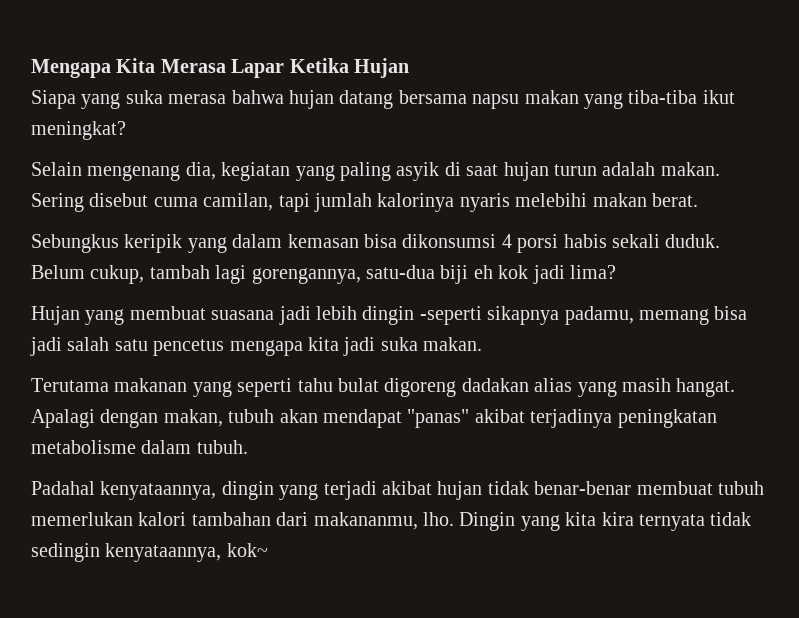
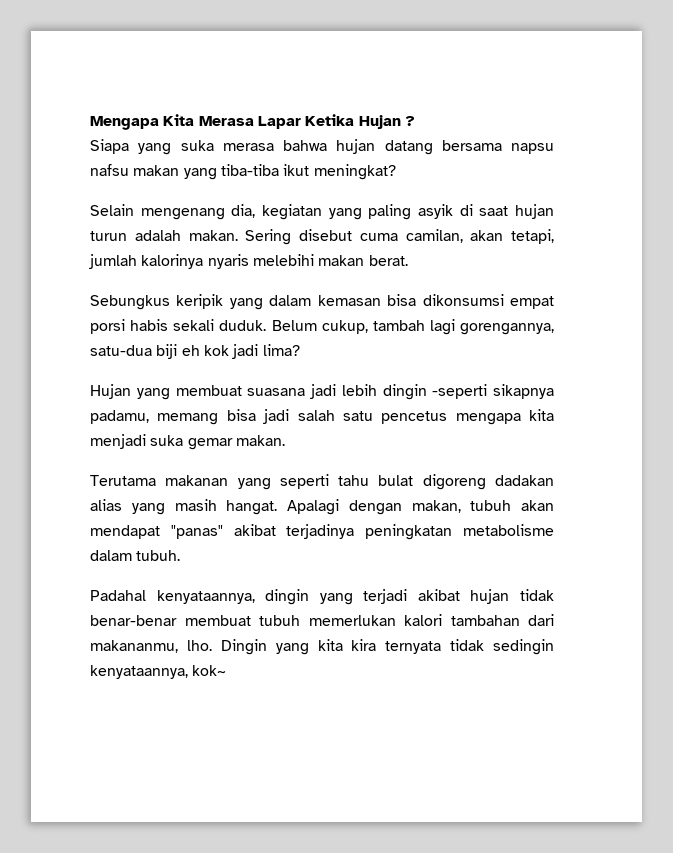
- Mengapa Kita Merasa Lapar Ketika Hujan
+ Mengapa Kita Merasa Lapar Ketika Hujan ?
- Siapa yang suka merasa bahwa hujan datang bersama napsu makan yang tiba-tiba ikut meningkat?
+ Siapa yang suka merasa bahwa hujan datang bersama napsu nafsu makan yang tiba-tiba ikut meningkat?
- Sering disebut cuma camilan, tapi jumlah kalorinya nyaris melebihi makan berat.
+ Sering disebut cuma camilan, akan tetapi, jumlah kalorinya nyaris melebihi makan berat.
- Sebungkus keripik yang dalam kemasan bisa dikonsumsi 4 porsi habis sekali duduk.
+ Sebungkus keripik yang dalam kemasan bisa dikonsumsi empat porsi habis sekali duduk.
- Hujan yang membuat suasana jadi lebih dingin -seperti sikapnya padamu, memang bisa jadi salah satu pencetus mengapa kita jadi suka makan.
+ Hujan yang membuat suasana jadi lebih dingin -seperti sikapnya padamu, memang bisa jadi salah satu pencetus mengapa kita menjadi suka gemar makan.

